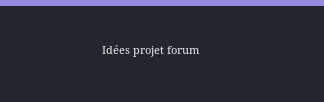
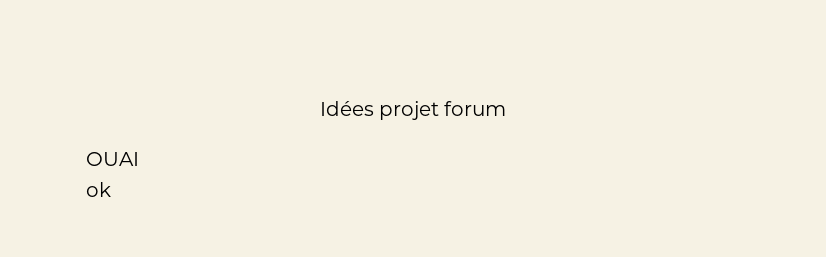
+ OUAI
+ ok

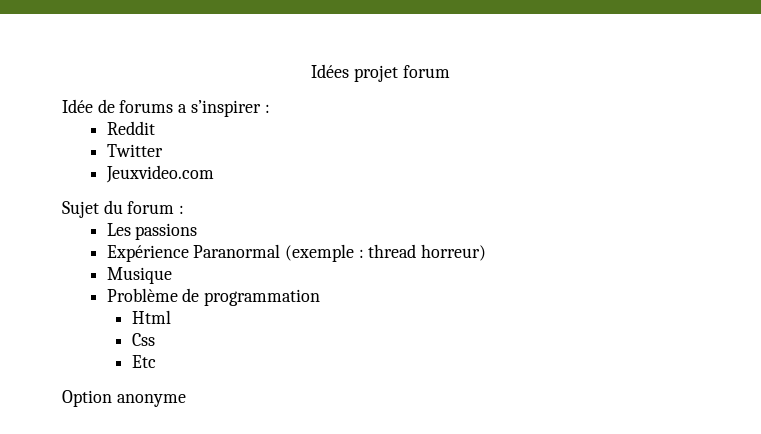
- OUAI
- ok
+ Idée de forums a s’inspirer :
+ Reddit
+ Twitter
+ Jeuxvideo.com
+ Sujet du forum :
+ Les passions
+ Expérience Paranormal (exemple : thread horreur)
+ Musique
+ Problème de programmation
+ Html
+ Css
+ Etc
+ Option anonyme

